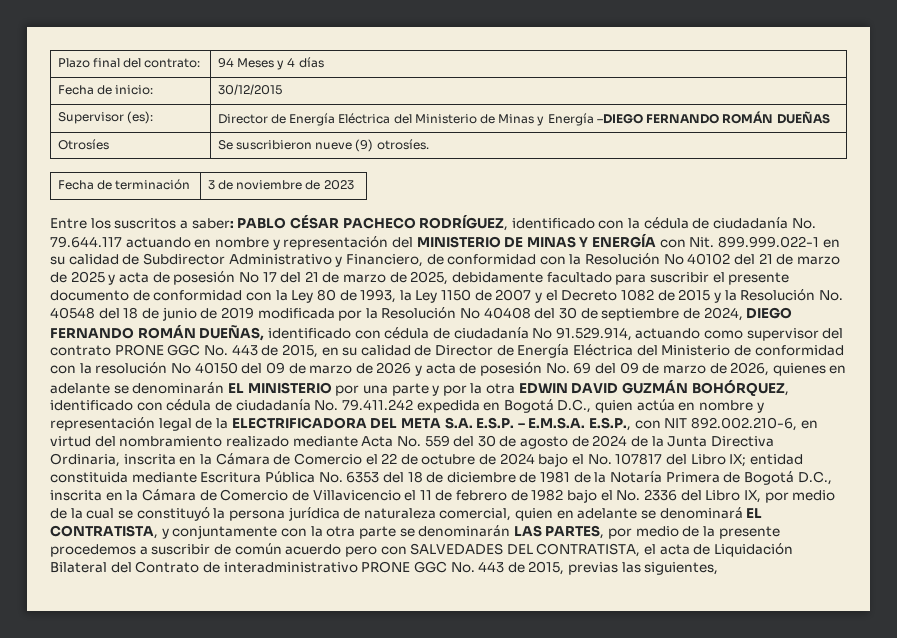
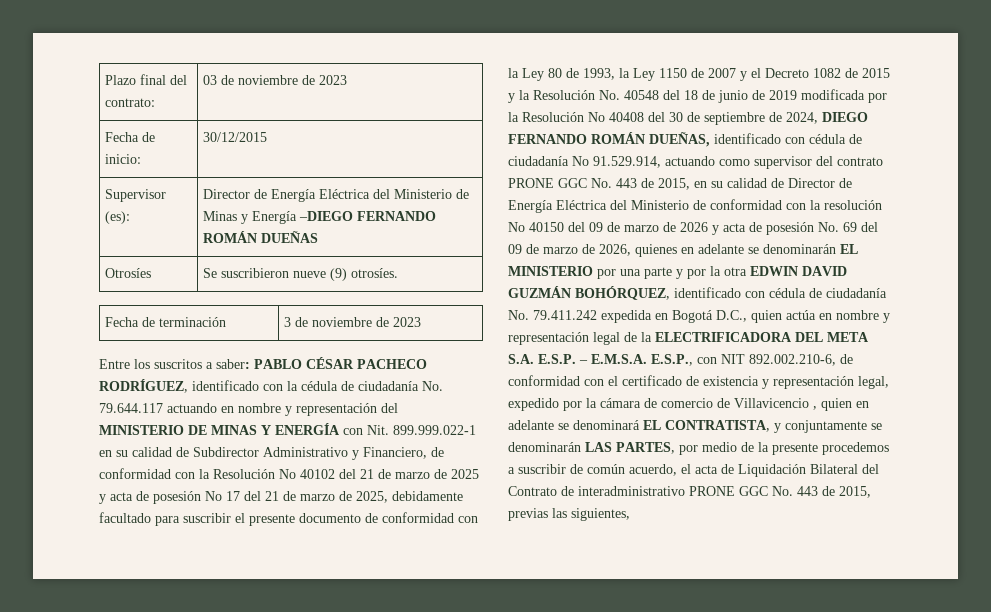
- Plazo final del contrato: | 94 Meses y 4 días
+ Plazo final del contrato: | 03 de noviembre de 2023
- PABLO CÉSAR PACHECO RODRÍGUEZ, identificado con la cédula de ciudadanía No. 79.644.117 actuando en nombre y representación del MINISTERIO DE MINAS Y ENERGÍA con Nit. 899.999.022-1 en su calidad de Subdirector Administrativo y Financiero, de conformidad con la Resolución No 40102 del 21 de marzo de 2025 y acta de posesión No 17 del 21 de marzo de 2025, debidamente facultado para suscribir el presente documento de conformidad con la Ley 80 de 1993, la Ley 1150 de 2007 y el Decreto 1082 de 2015 y la Resolución No. 40548 del 18 de junio de 2019 modificada por la Resolución No 40408 del 30 de septiembre de 2024, DIEGO FERNANDO ROMÁN DUEÑAS, identificado con cédula de ciudadanía No 91.529.914, actuando como supervisor del contrato PRONE GGC No. 443 de 2015, en su calidad de Director de Energía Eléctrica del Ministerio de conformidad con la resolución No 40150 del 09 de marzo de 2026 y acta de posesión No. 69 del 09 de marzo de 2026, quienes en adelante se denominarán EL MINISTERIO por una parte y por la otra EDWIN DAVID GUZMÁN BOHÓRQUEZ, identificado con cédula de ciudadanía No. 79.411.242 expedida en Bogotá D.C., quien actúa en nombre y representación legal de la ELECTRIFICADORA DEL META S.A. E.S.P. – E.M.S.A. E.S.P., con NIT 892.002.210-6, en virtud del nombramiento realizado mediante Acta No. 559 del 30 de agosto de 2024 de la Junta Directiva Ordinaria, inscrita en la Cámara de Comercio el 22 de octubre de 2024 bajo el No. 107817 del Libro IX; entidad constituida mediante Escritura Pública No. 6353 del 18 de diciembre de 1981 de la Notaría Primera de Bogotá D.C., inscrita en la Cámara de Comercio de Villavicencio el 11 de febrero de 1982 bajo el No. 2336 del Libro IX, por medio de la cual se constituyó la persona jurídica de naturaleza comercial, quien en adelante se denominará EL CONTRATISTA, y conjuntamente con la otra parte se denominarán LAS PARTES, por medio de la presente procedemos a suscribir de común acuerdo pero con SALVEDADES DEL CONTRATISTA, el acta de Liquidación Bilateral del Contrato de interadministrativo PRONE GGC No. 443 de 2015, previas las siguientes,
+ PABLO CÉSAR PACHECO RODRÍGUEZ, identificado con la cédula de ciudadanía No. 79.644.117 actuando en nombre y representación del MINISTERIO DE MINAS Y ENERGÍA con Nit. 899.999.022-1 en su calidad de Subdirector Administrativo y Financiero, de conformidad con la Resolución No 40102 del 21 de marzo de 2025 y acta de posesión No 17 del 21 de marzo de 2025, debidamente facultado para suscribir el presente documento de conformidad con la Ley 80 de 1993, la Ley 1150 de 2007 y el Decreto 1082 de 2015 y la Resolución No. 40548 del 18 de junio de 2019 modificada por la Resolución No 40408 del 30 de septiembre de 2024, DIEGO FERNANDO ROMÁN DUEÑAS, identificado con cédula de ciudadanía No 91.529.914, actuando como supervisor del contrato PRONE GGC No. 443 de 2015, en su calidad de Director de Energía Eléctrica del Ministerio de conformidad con la resolución No 40150 del 09 de marzo de 2026 y acta de posesión No. 69 del 09 de marzo de 2026, quienes en adelante se denominarán EL MINISTERIO por una parte y por la otra EDWIN DAVID GUZMÁN BOHÓRQUEZ, identificado con cédula de ciudadanía No. 79.411.242 expedida en Bogotá D.C., quien actúa en nombre y representación legal de la ELECTRIFICADORA DEL META S.A. E.S.P. – E.M.S.A. E.S.P., con NIT 892.002.210-6, de conformidad con el certificado de existencia y representación legal, expedido por la cámara de comercio de Villavicencio , quien en adelante se denominará EL CONTRATISTA, y conjuntamente se denominarán LAS PARTES, por medio de la presente procedemos a suscribir de común acuerdo, el acta de Liquidación Bilateral del Contrato de interadministrativo PRONE GGC No. 443 de 2015, previas las siguientes,

